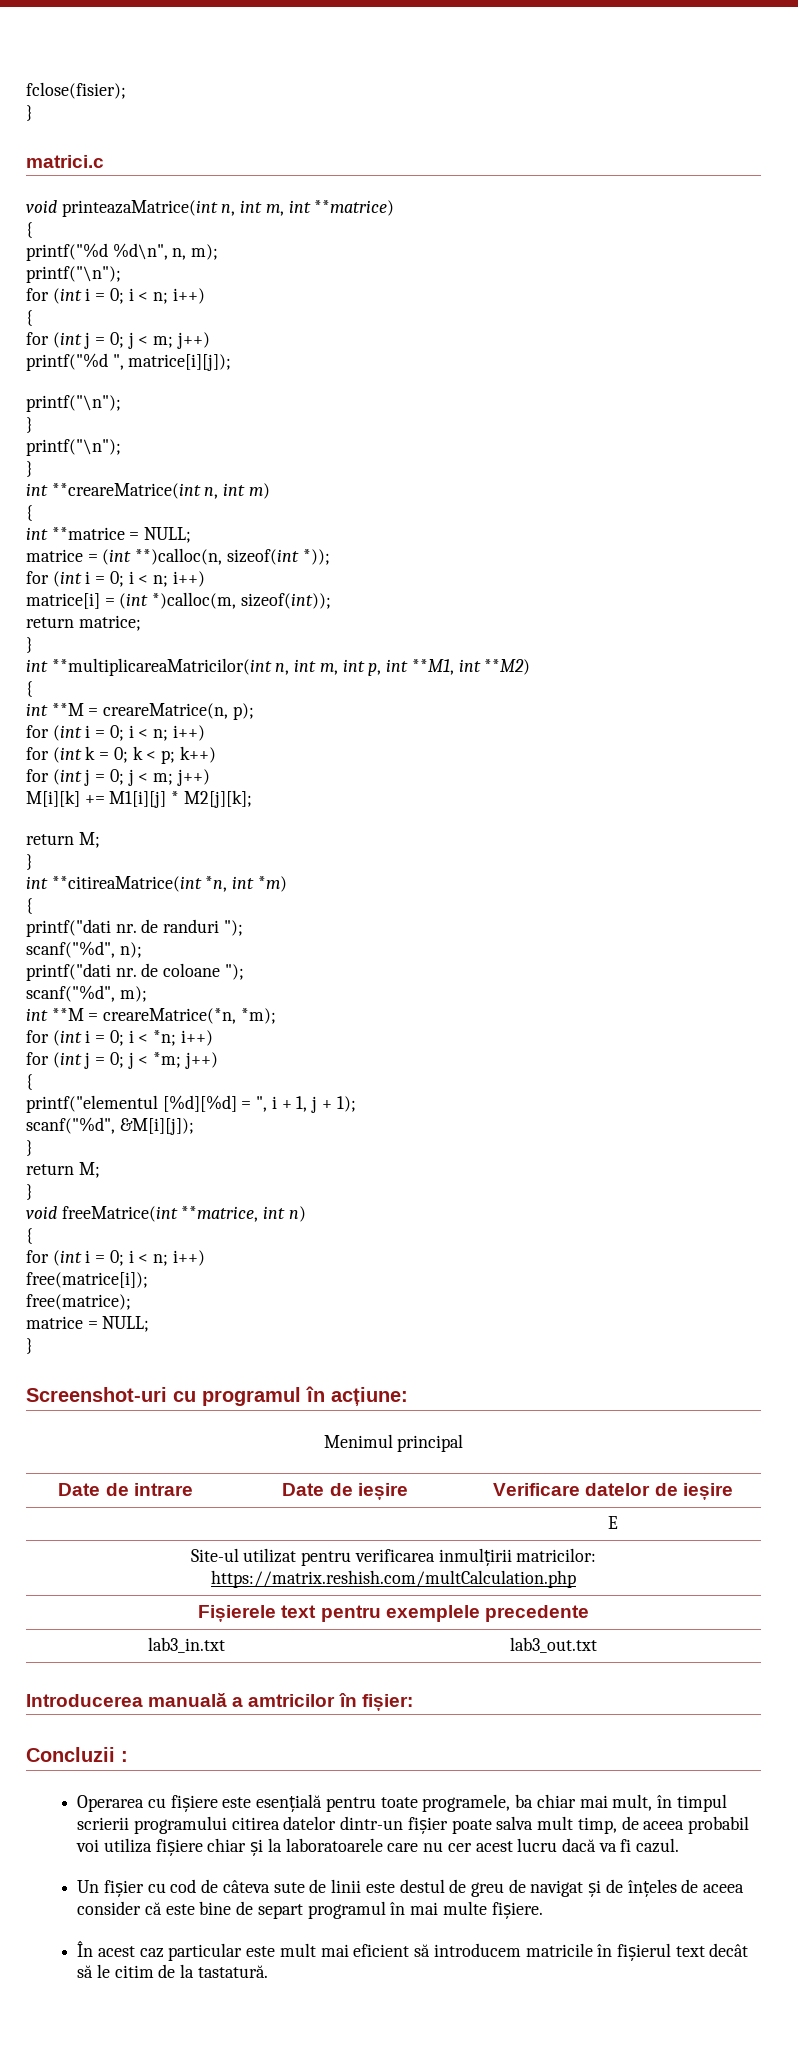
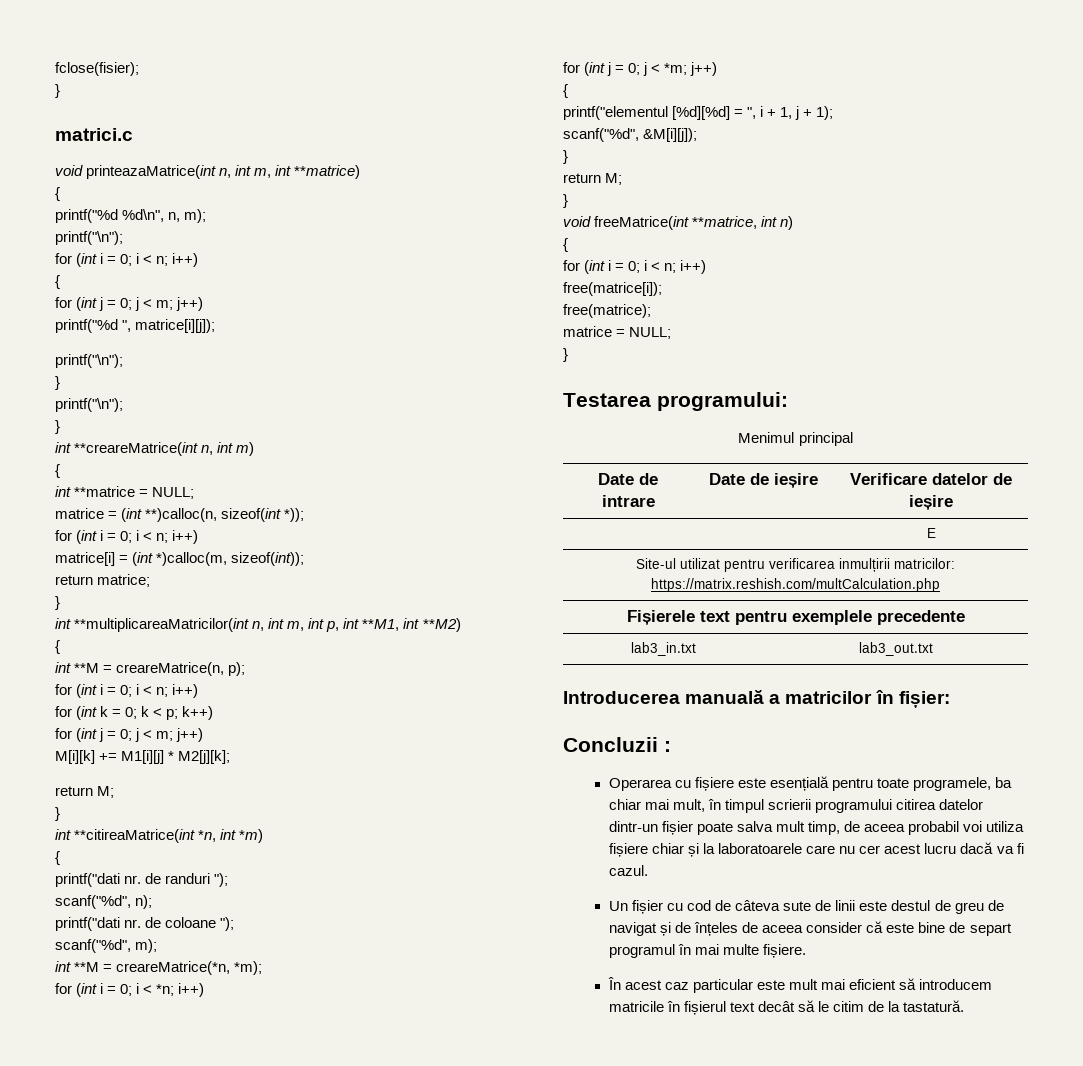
- Screenshot-uri cu programul în acțiune:
+ Testarea programului:
- Introducerea manuală a amtricilor în fișier:
+ Introducerea manuală a matricilor în fișier:

